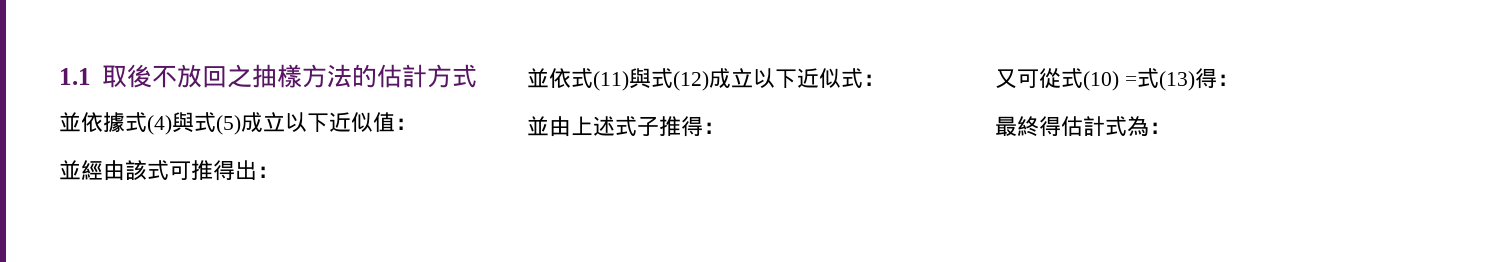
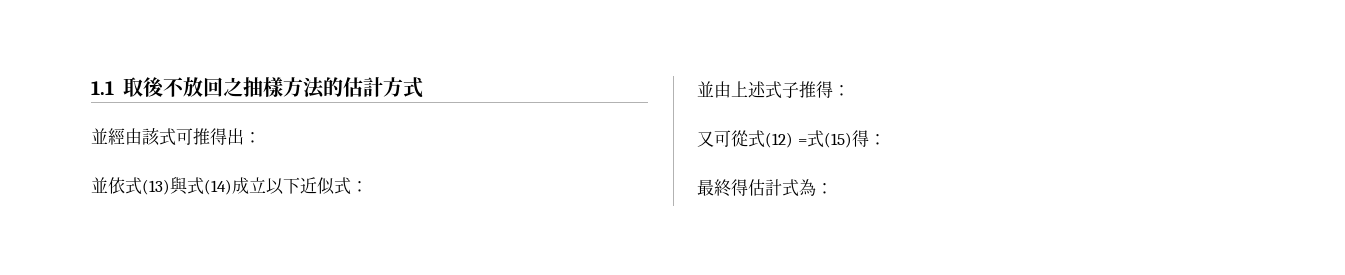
- 並依據式(4)與式(5)成立以下近似值：
- 並依式(11)與式(12)成立以下近似式：
+ 並依式(13)與式(14)成立以下近似式：
- 又可從式(10) =式(13)得：
+ 又可從式(12) =式(15)得：

